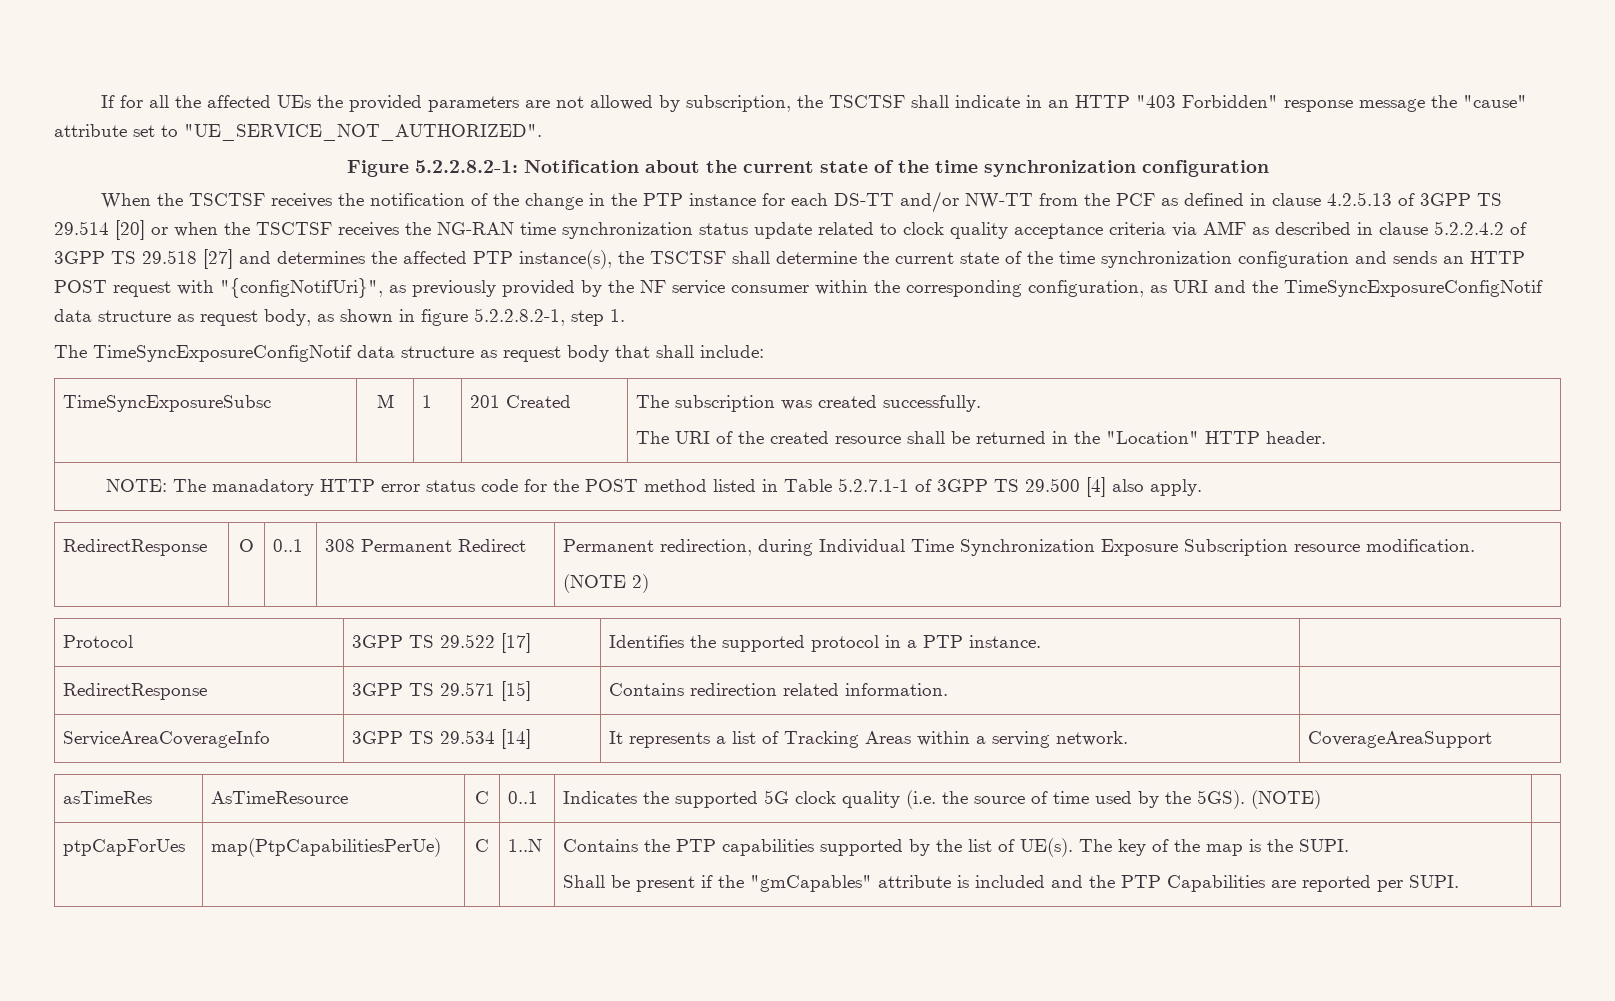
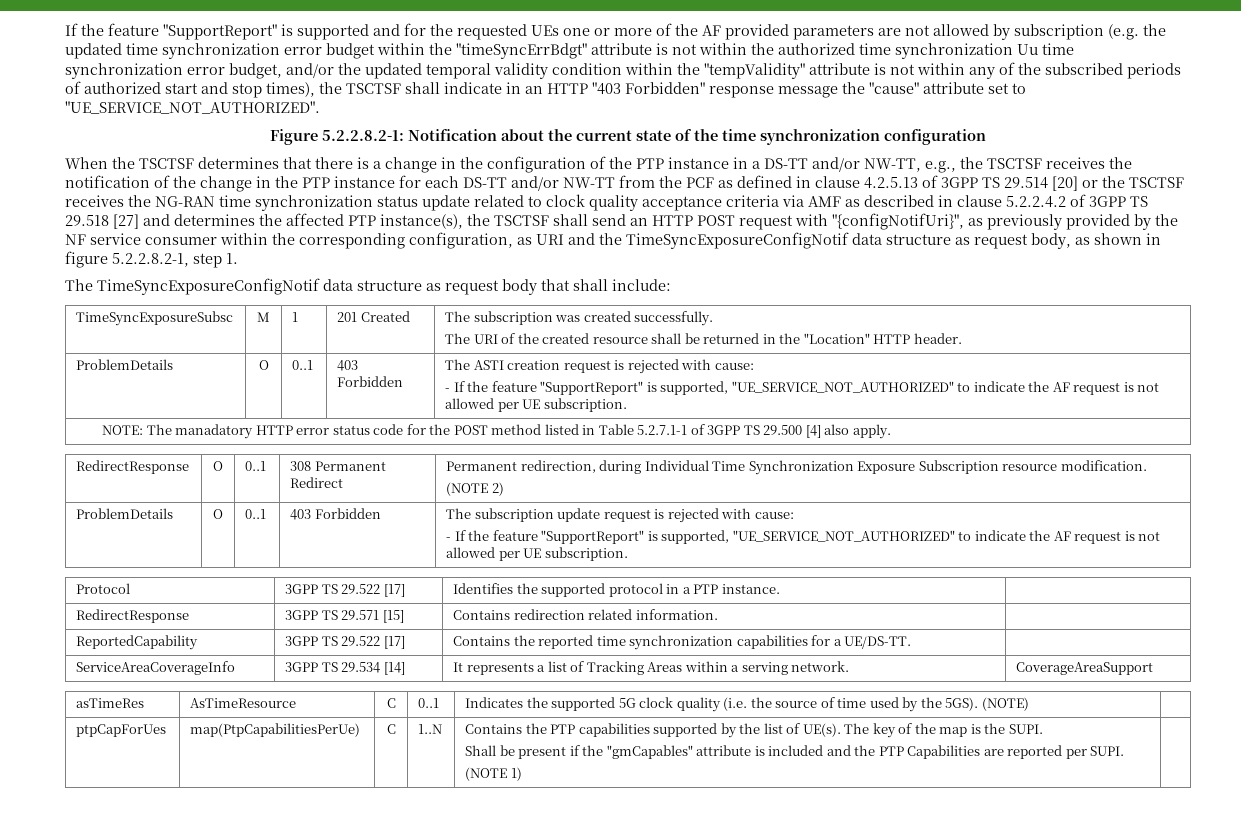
- If for all the affected UEs the provided parameters are not allowed by subscription, the TSCTSF shall indicate in an HTTP "403 Forbidden" response message the "cause" attribute set to "UE_SERVICE_NOT_AUTHORIZED".
+ If the feature "SupportReport" is supported and for the requested UEs one or more of the AF provided parameters are not allowed by subscription (e.g. the updated time synchronization error budget within the "timeSyncErrBdgt" attribute is not within the authorized time synchronization Uu time synchronization error budget, and/or the updated temporal validity condition within the "tempValidity" attribute is not within any of the subscribed periods of authorized start and stop times), the TSCTSF shall indicate in an HTTP "403 Forbidden" response message the "cause" attribute set to "UE_SERVICE_NOT_AUTHORIZED".
- When the TSCTSF receives the notification of the change in the PTP instance for each DS-TT and/or NW-TT from the PCF as defined in clause 4.2.5.13 of 3GPP TS 29.514 [20] or when the TSCTSF receives the NG-RAN time synchronization status update related to clock quality acceptance criteria via AMF as described in clause 5.2.2.4.2 of 3GPP TS 29.518 [27] and determines the affected PTP instance(s), the TSCTSF shall determine the current state of the time synchronization configuration and sends an HTTP POST request with "{configNotifUri}", as previously provided by the NF service consumer within the corresponding configuration, as URI and the TimeSyncExposureConfigNotif data structure as request body, as shown in figure 5.2.2.8.2-1, step 1.
+ When the TSCTSF determines that there is a change in the configuration of the PTP instance in a DS-TT and/or NW-TT, e.g., the TSCTSF receives the notification of the change in the PTP instance for each DS-TT and/or NW-TT from the PCF as defined in clause 4.2.5.13 of 3GPP TS 29.514 [20] or the TSCTSF receives the NG-RAN time synchronization status update related to clock quality acceptance criteria via AMF as described in clause 5.2.2.4.2 of 3GPP TS 29.518 [27] and determines the affected PTP instance(s), the TSCTSF shall send an HTTP POST request with "{configNotifUri}", as previously provided by the NF service consumer within the corresponding configuration, as URI and the TimeSyncExposureConfigNotif data structure as request body, as shown in figure 5.2.2.8.2-1, step 1.
+ ProblemDetails | O | 0..1 | 403 Forbidden | The ASTI creation request is rejected with cause:
+ - If the feature "SupportReport" is supported, "UE_SERVICE_NOT_AUTHORIZED" to indicate the AF request is not allowed per UE subscription.
+ ProblemDetails | O | 0..1 | 403 Forbidden | The subscription update request is rejected with cause:
+ - If the feature "SupportReport" is supported, "UE_SERVICE_NOT_AUTHORIZED" to indicate the AF request is not allowed per UE subscription.
+ ReportedCapability | 3GPP TS 29.522 [17] | Contains the reported time synchronization capabilities for a UE/DS-TT. |
+ (NOTE 1)

